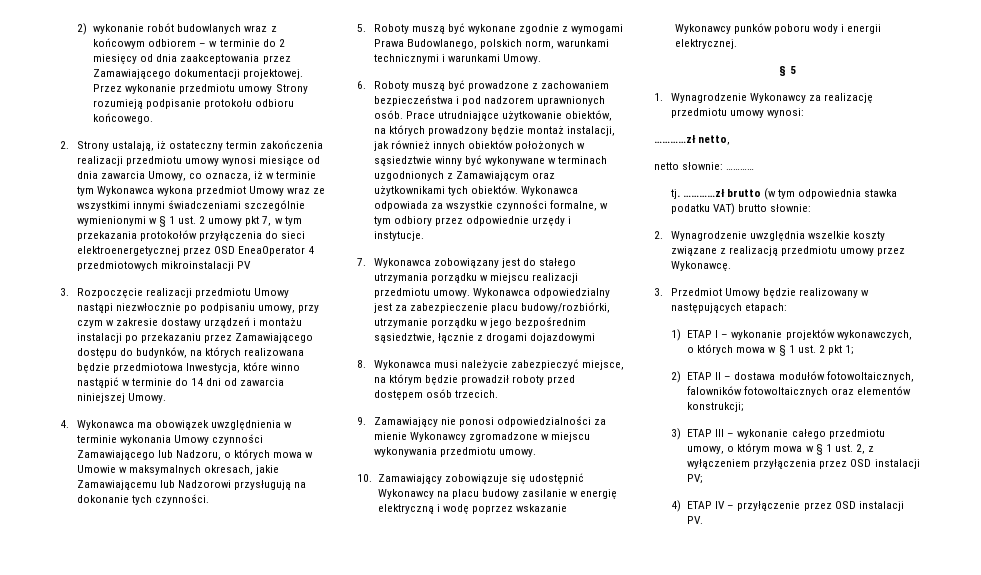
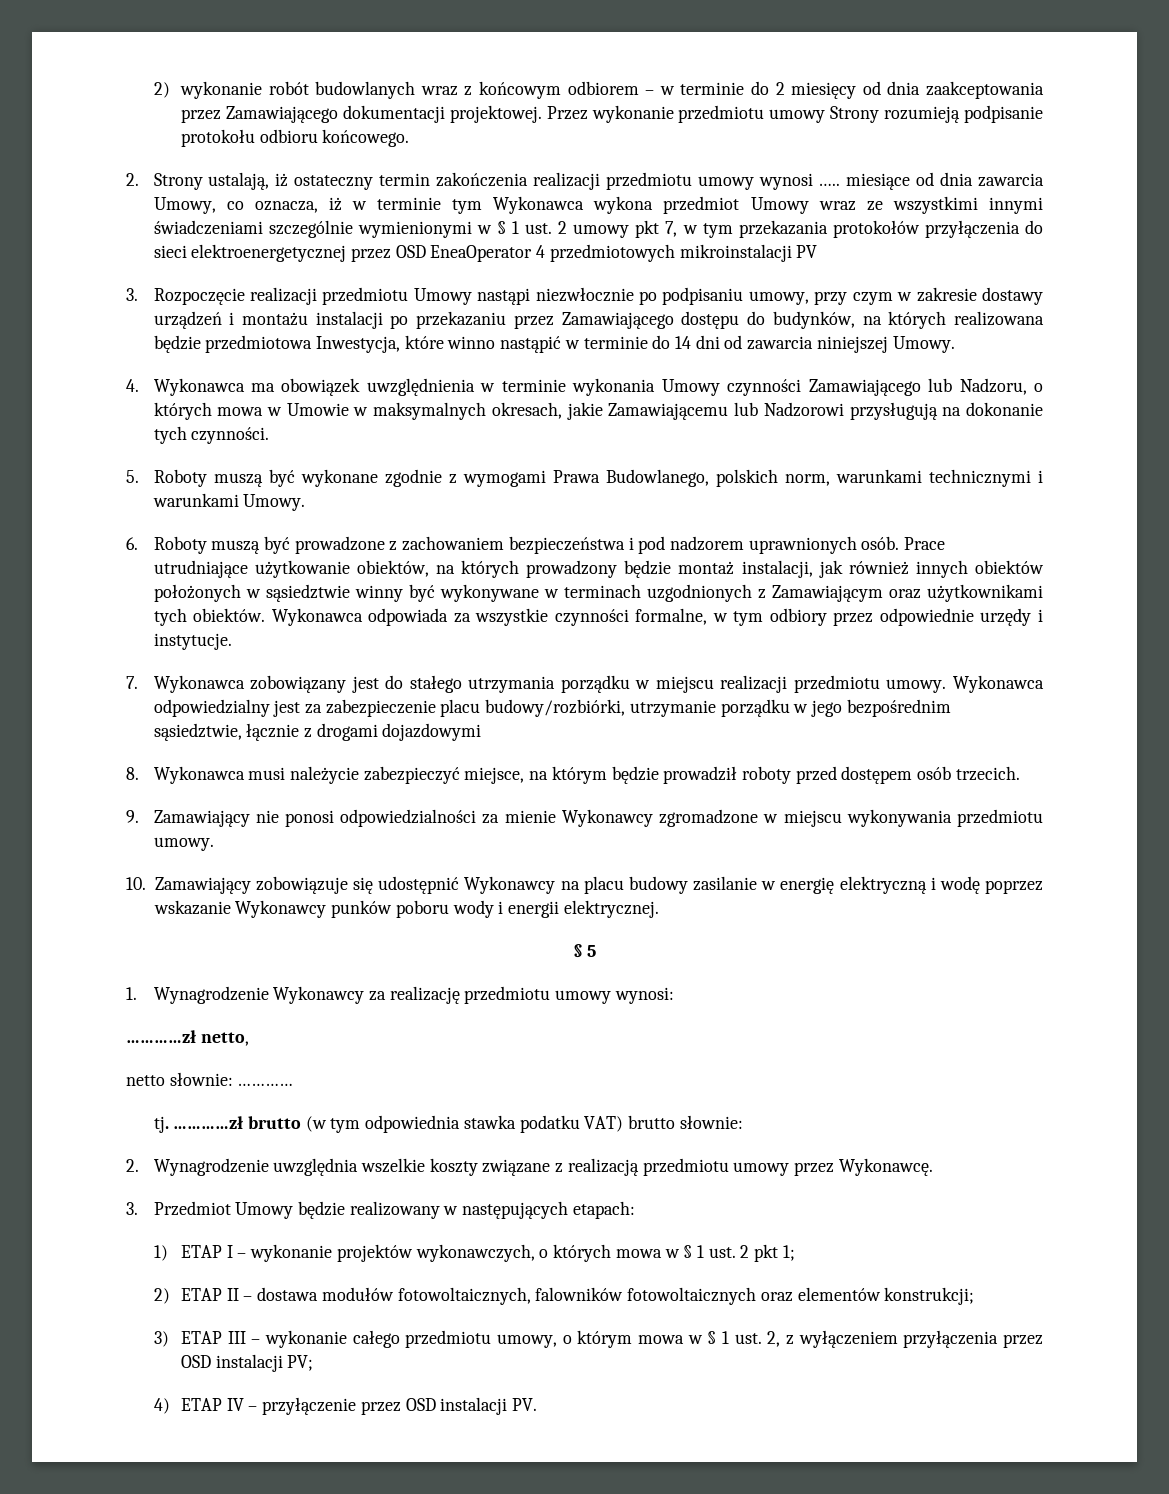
- 2. Strony ustalają, iż ostateczny termin zakończenia realizacji przedmiotu umowy wynosi miesiące od dnia zawarcia Umowy, co oznacza, iż w terminie tym Wykonawca wykona przedmiot Umowy wraz ze wszystkimi innymi świadczeniami szczególnie wymienionymi w § 1 ust. 2 umowy pkt 7, w tym przekazania protokołów przyłączenia do sieci elektroenergetycznej przez OSD EneaOperator 4 przedmiotowych mikroinstalacji PV
+ 2. Strony ustalają, iż ostateczny termin zakończenia realizacji przedmiotu umowy wynosi ….. miesiące od dnia zawarcia Umowy, co oznacza, iż w terminie tym Wykonawca wykona przedmiot Umowy wraz ze wszystkimi innymi świadczeniami szczególnie wymienionymi w § 1 ust. 2 umowy pkt 7, w tym przekazania protokołów przyłączenia do sieci elektroenergetycznej przez OSD EneaOperator 4 przedmiotowych mikroinstalacji PV

